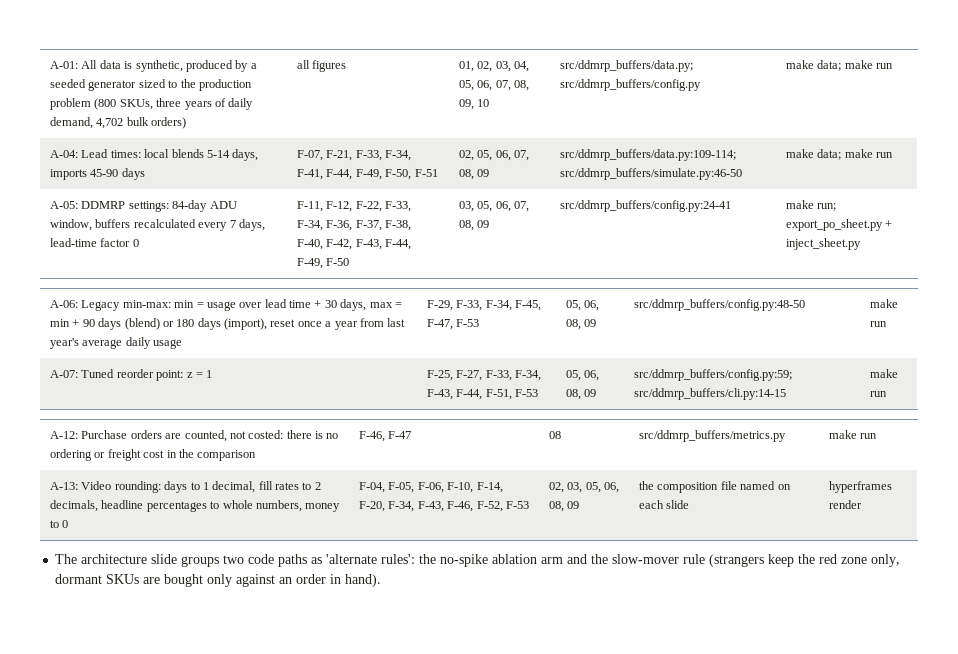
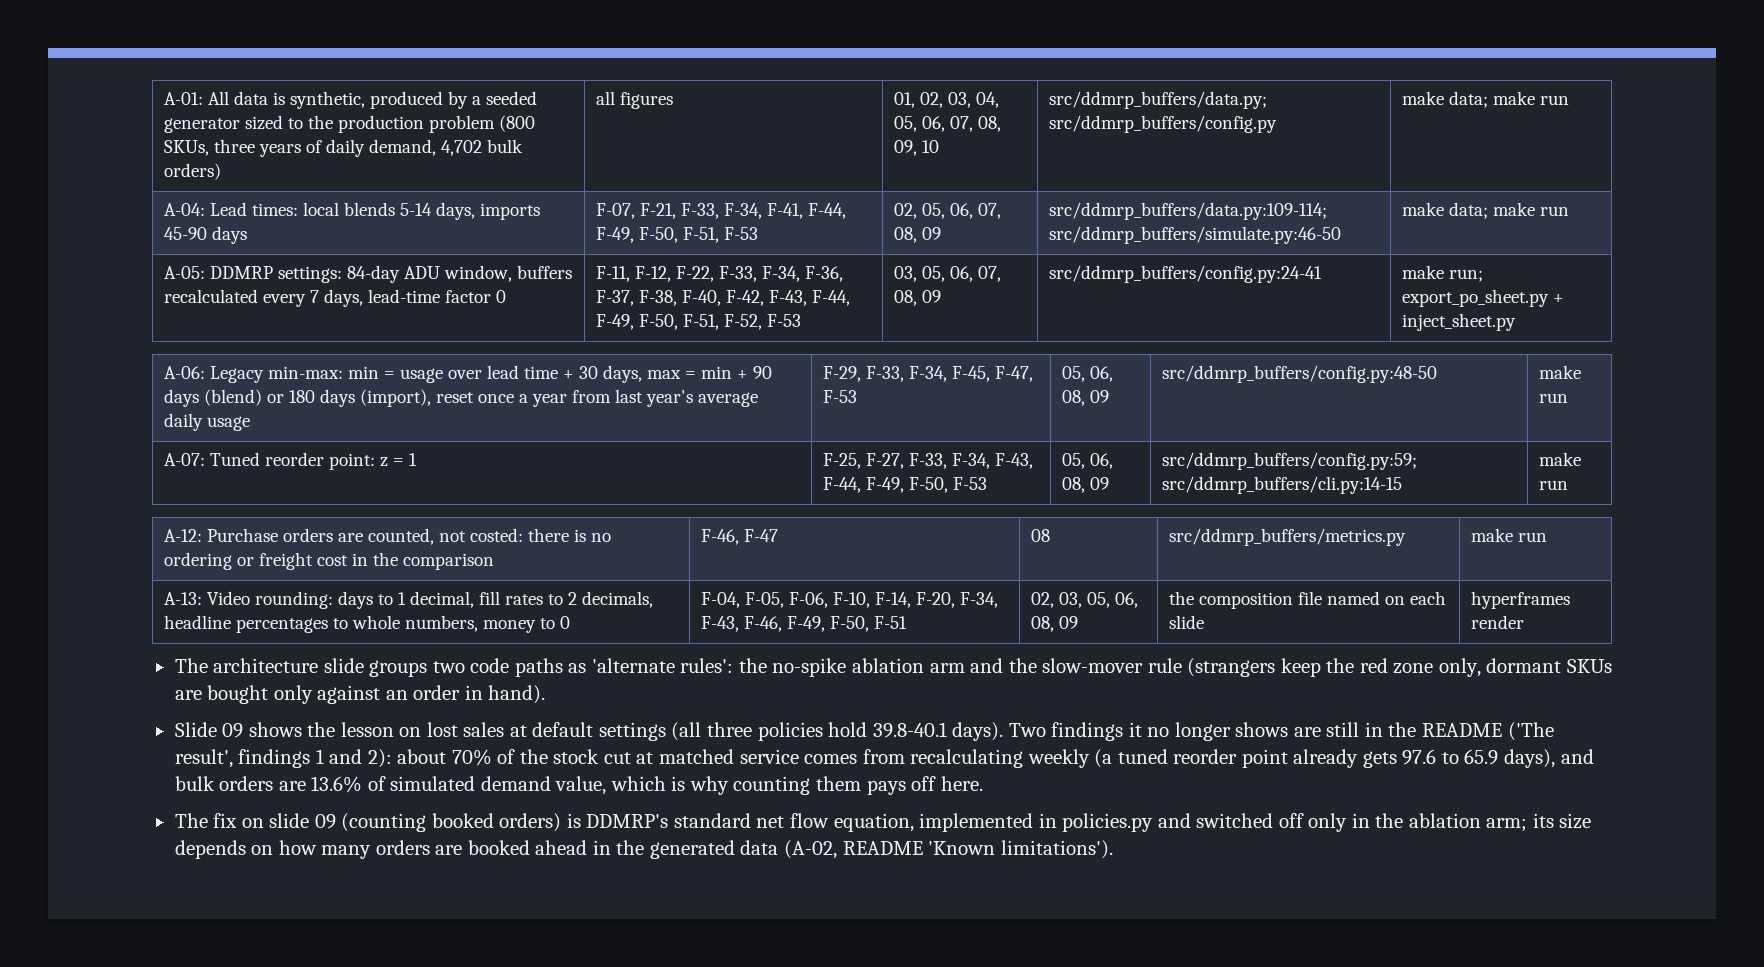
- A-04: Lead times: local blends 5-14 days, imports 45-90 days | F-07, F-21, F-33, F-34, F-41, F-44, F-49, F-50, F-51 | 02, 05, 06, 07, 08, 09 | src/ddmrp_buffers/data.py:109-114; src/ddmrp_buffers/simulate.py:46-50 | make data; make run
+ A-04: Lead times: local blends 5-14 days, imports 45-90 days | F-07, F-21, F-33, F-34, F-41, F-44, F-49, F-50, F-51, F-53 | 02, 05, 06, 07, 08, 09 | src/ddmrp_buffers/data.py:109-114; src/ddmrp_buffers/simulate.py:46-50 | make data; make run
- F-11, F-12, F-22, F-33, F-34, F-36, F-37, F-38, F-40, F-42, F-43, F-44, F-49, F-50
+ F-11, F-12, F-22, F-33, F-34, F-36, F-37, F-38, F-40, F-42, F-43, F-44, F-49, F-50, F-51, F-52, F-53
- A-07: Tuned reorder point: z = 1 | F-25, F-27, F-33, F-34, F-43, F-44, F-51, F-53 | 05, 06, 08, 09 | src/ddmrp_buffers/config.py:59; src/ddmrp_buffers/cli.py:14-15 | make run
+ A-07: Tuned reorder point: z = 1 | F-25, F-27, F-33, F-34, F-43, F-44, F-49, F-50, F-53 | 05, 06, 08, 09 | src/ddmrp_buffers/config.py:59; src/ddmrp_buffers/cli.py:14-15 | make run
- F-04, F-05, F-06, F-10, F-14, F-20, F-34, F-43, F-46, F-52, F-53
+ F-04, F-05, F-06, F-10, F-14, F-20, F-34, F-43, F-46, F-49, F-50, F-51
+ Slide 09 shows the lesson on lost sales at default settings (all three policies hold 39.8-40.1 days). Two findings it no longer shows are still in the README ('The result', findings 1 and 2): about 70% of the stock cut at matched service comes from recalculating weekly (a tuned reorder point already gets 97.6 to 65.9 days), and bulk orders are 13.6% of simulated demand value, which is why counting them pays off here.
+ The fix on slide 09 (counting booked orders) is DDMRP's standard net flow equation, implemented in policies.py and switched off only in the ablation arm; its size depends on how many orders are booked ahead in the generated data (A-02, README 'Known limitations').

